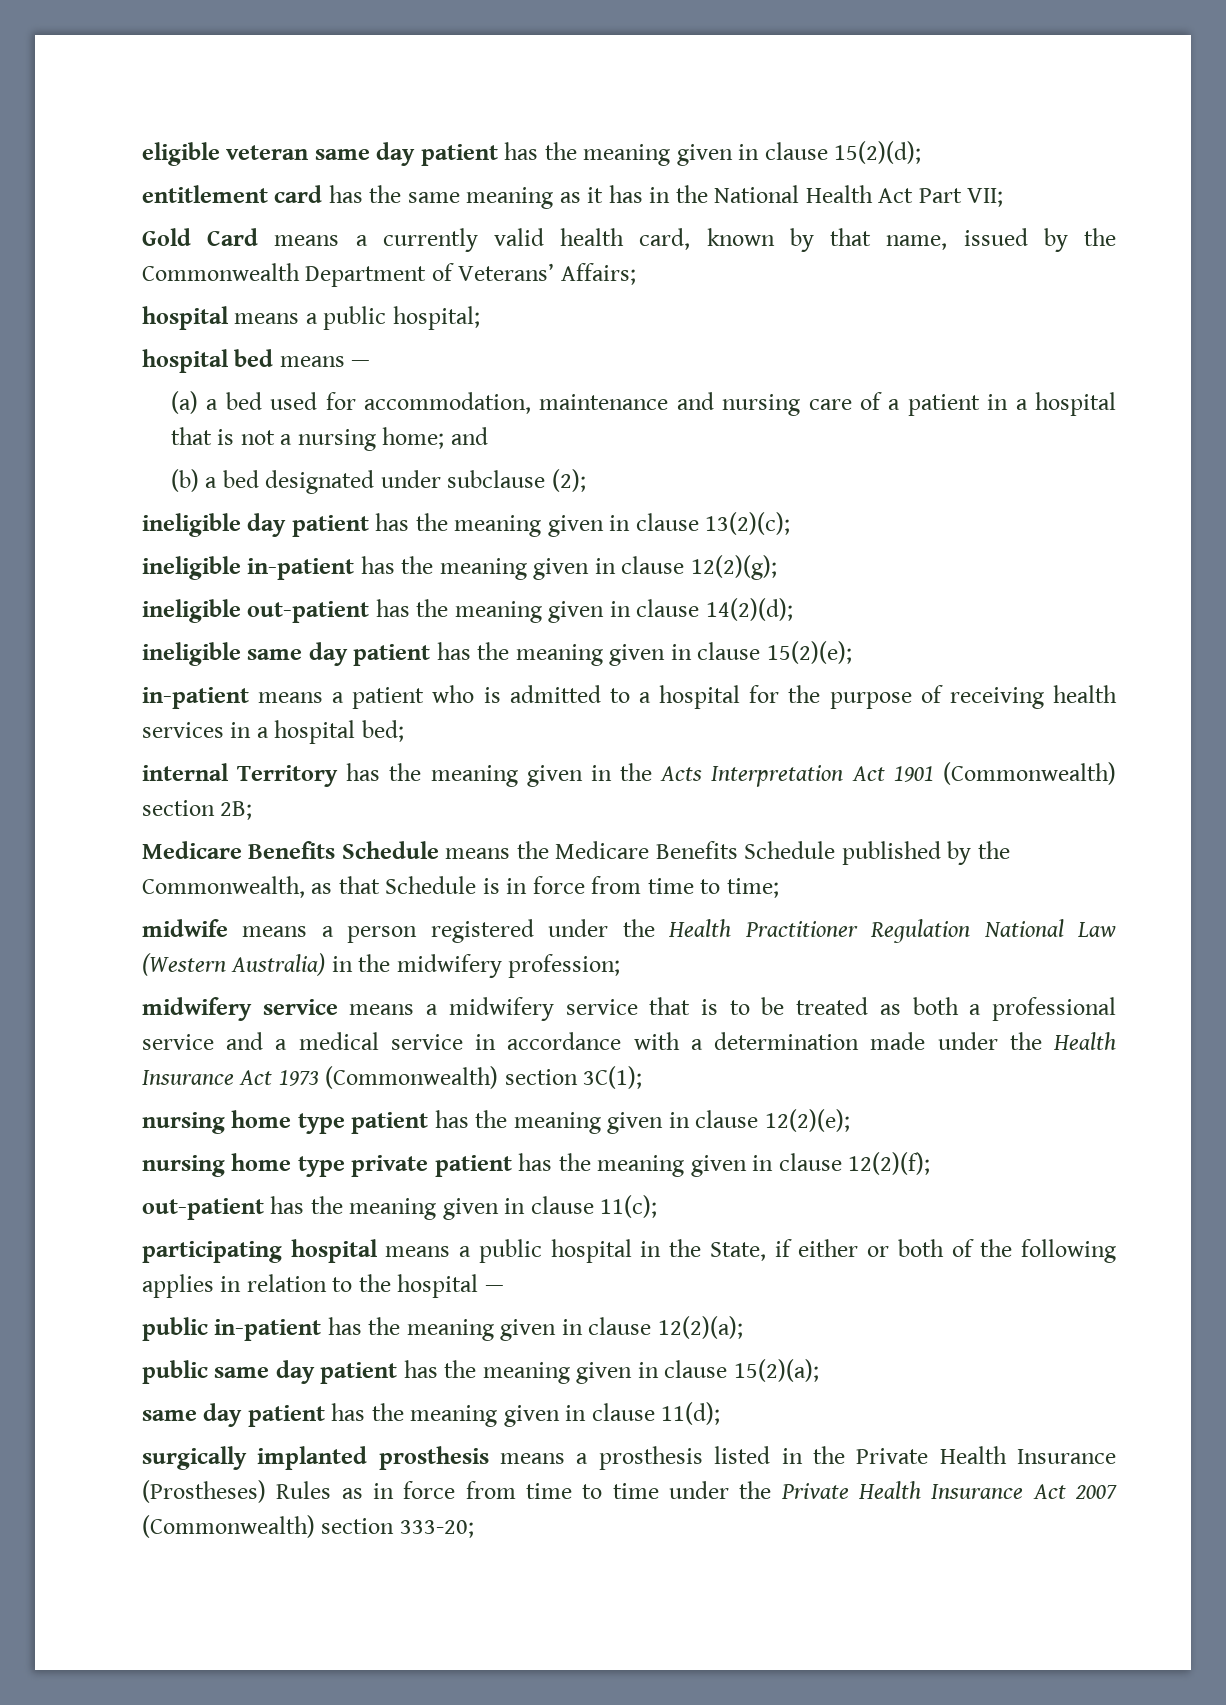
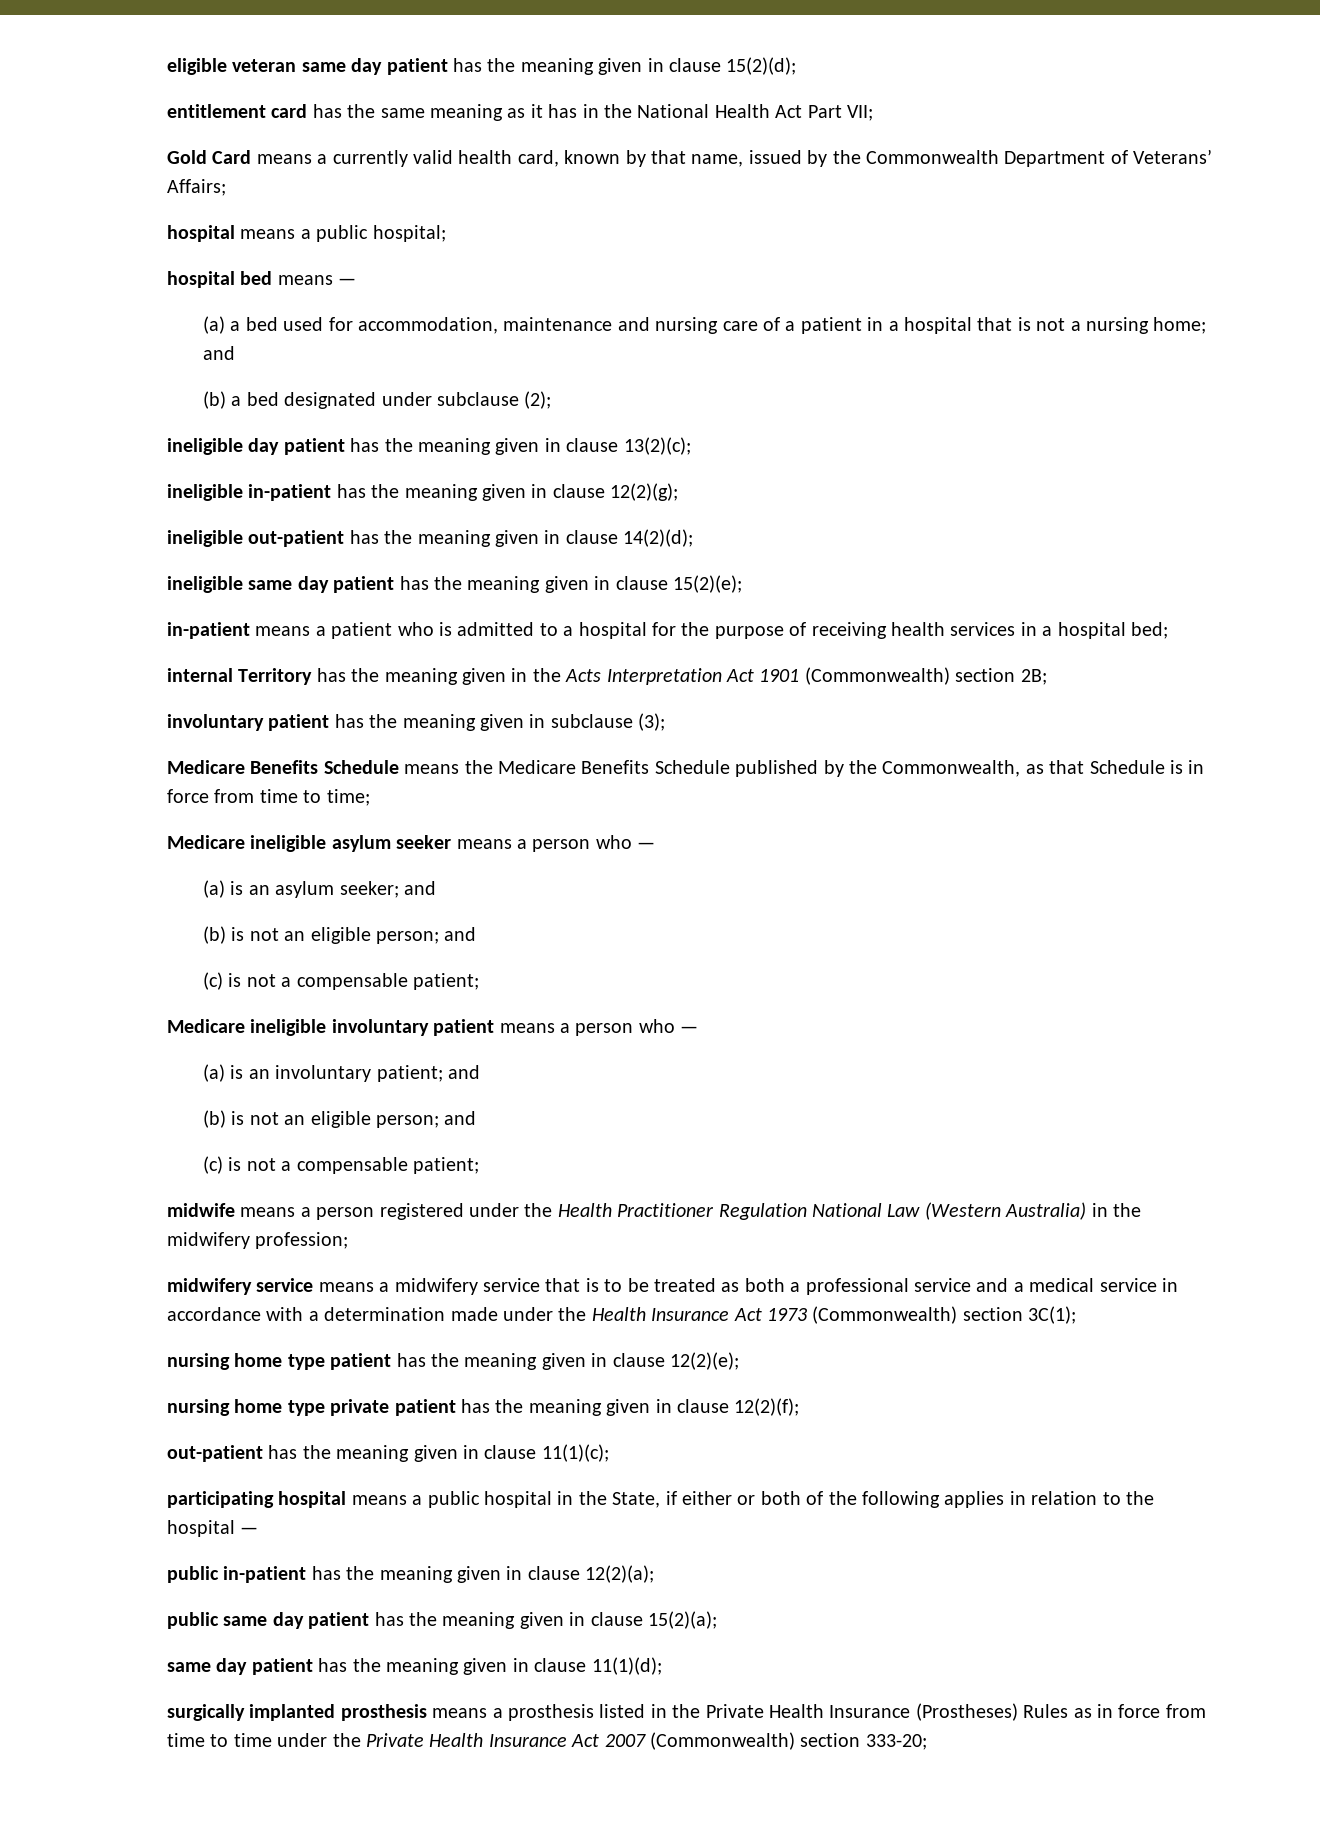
+ involuntary patient has the meaning given in subclause (3);
+ Medicare ineligible asylum seeker means a person who —
+ (a) is an asylum seeker; and
+ (b) is not an eligible person; and
+ (c) is not a compensable patient;
+ Medicare ineligible involuntary patient means a person who —
+ (a) is an involuntary patient; and
+ (b) is not an eligible person; and
+ (c) is not a compensable patient;
- out-patient has the meaning given in clause 11(c);
+ out-patient has the meaning given in clause 11(1)(c);
- same day patient has the meaning given in clause 11(d);
+ same day patient has the meaning given in clause 11(1)(d);

